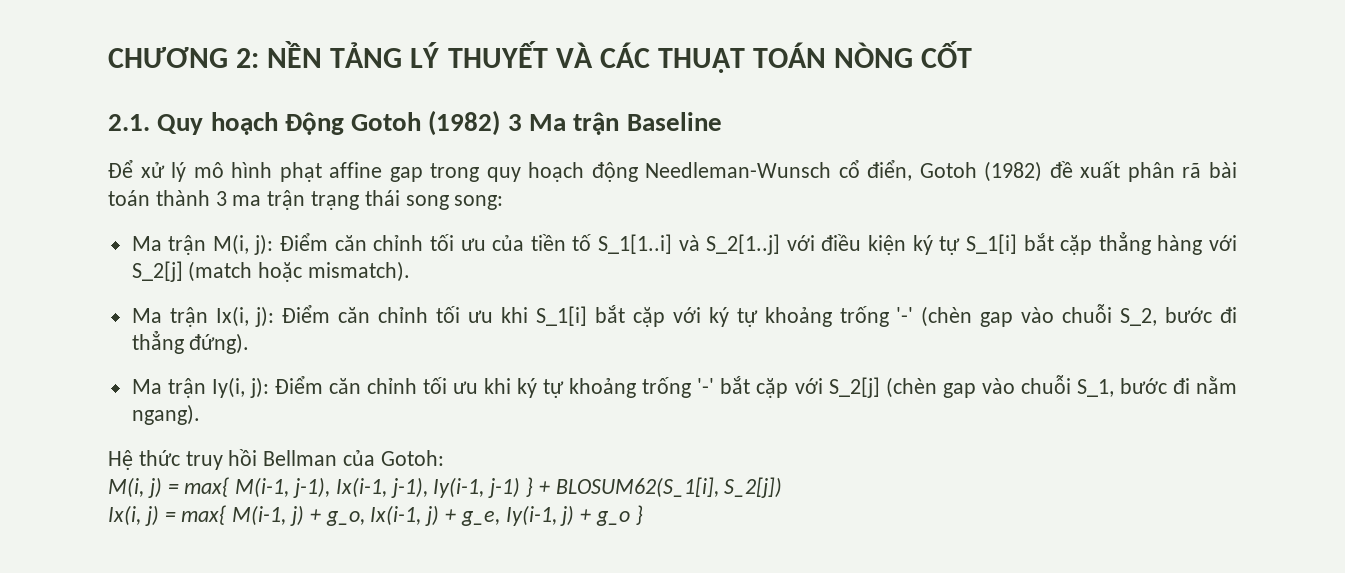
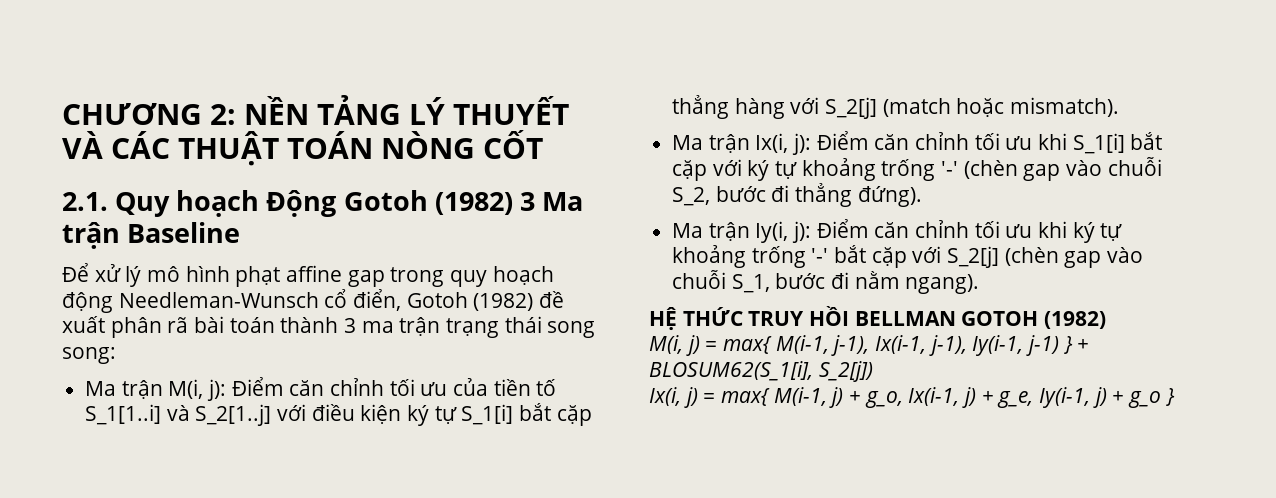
- Hệ thức truy hồi Bellman của Gotoh:
+ HỆ THỨC TRUY HỒI BELLMAN GOTOH (1982)

